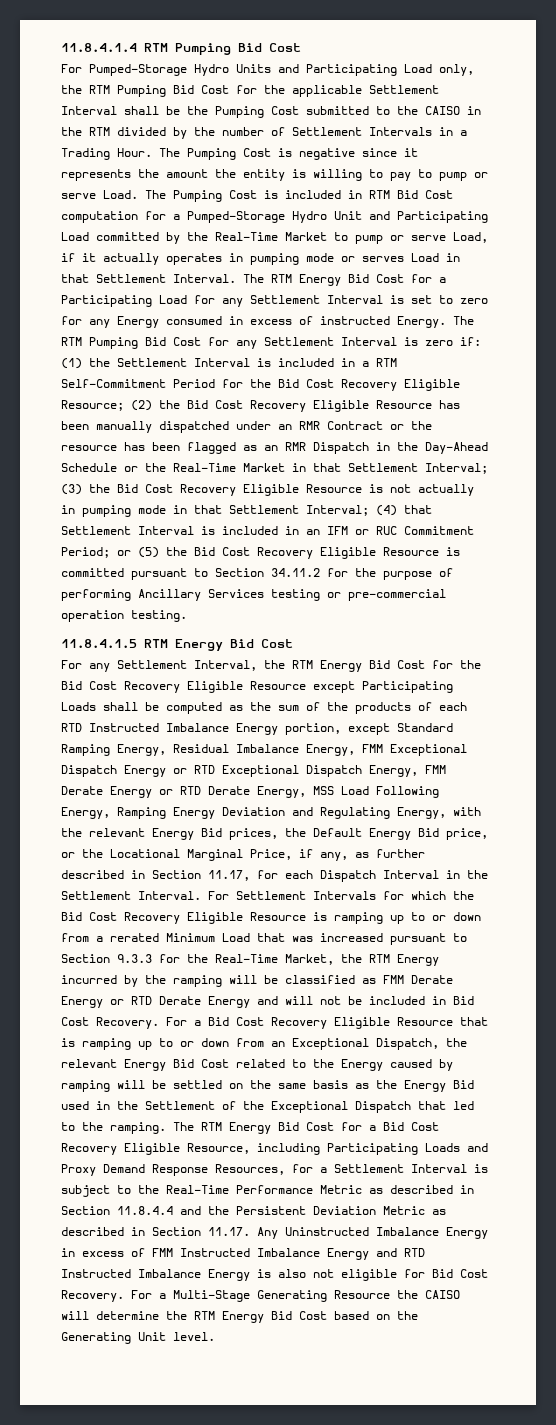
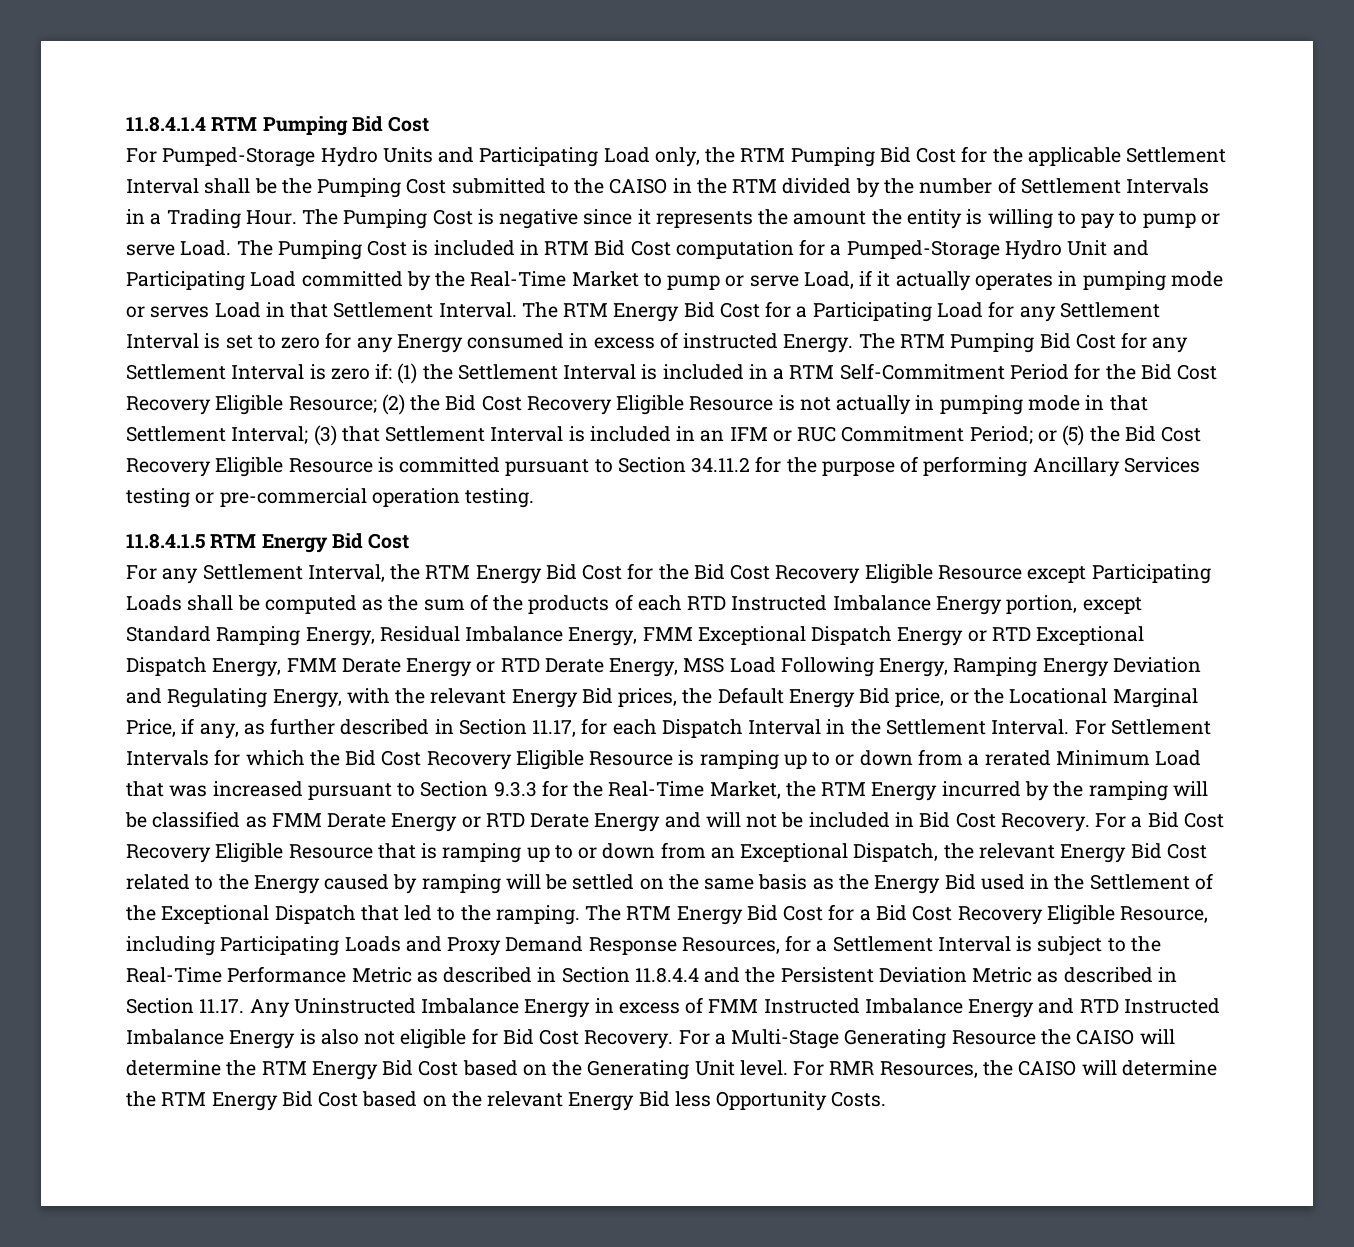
- (2) the Bid Cost Recovery Eligible Resource has been manually dispatched under an RMR Contract or the resource has been flagged as an RMR Dispatch in the Day-Ahead Schedule or the Real-Time Market in that Settlement Interval; (3) the Bid Cost Recovery Eligible Resource is not actually in pumping mode in that Settlement Interval;
+ (2) the Bid Cost Recovery Eligible Resource is not actually in pumping mode in that Settlement Interval;
- (4) that Settlement Interval is included in an IFM or RUC Commitment Period;
+ (3) that Settlement Interval is included in an IFM or RUC Commitment Period;
+ For RMR Resources, the CAISO will determine the RTM Energy Bid Cost based on the relevant Energy Bid less Opportunity Costs.

